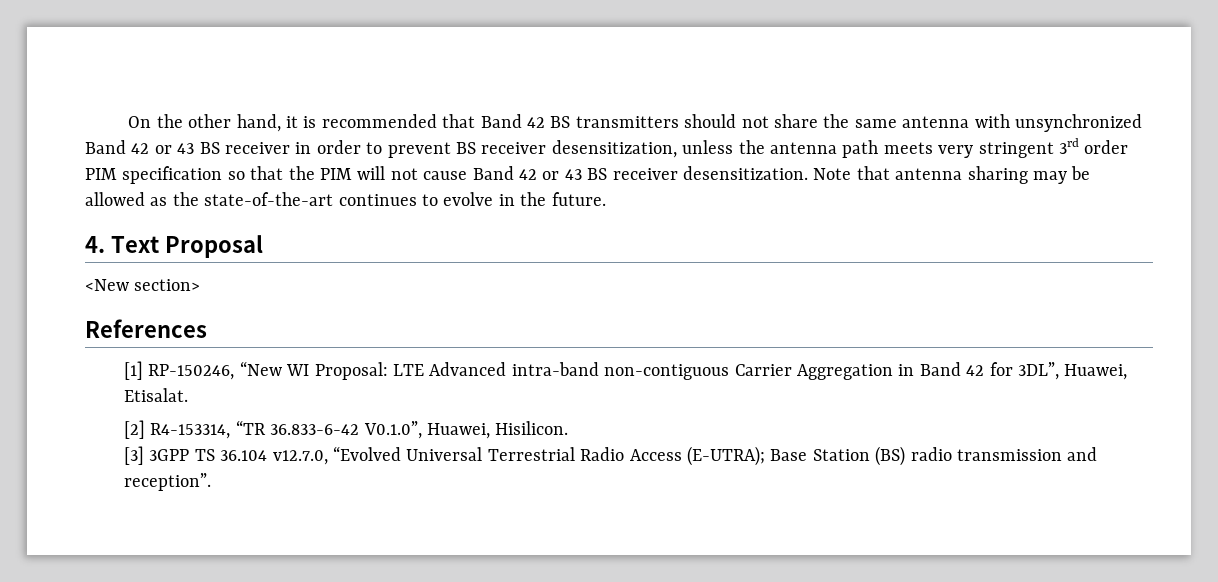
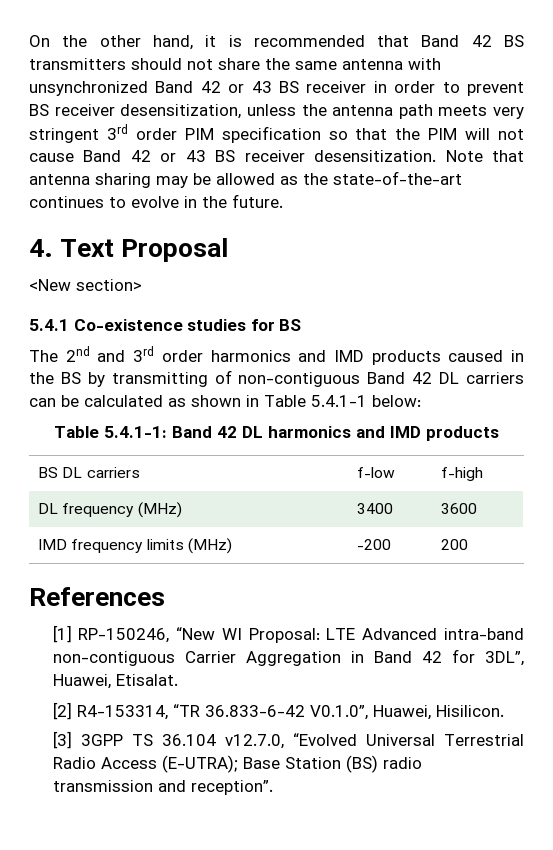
+ 5.4.1 Co-existence studies for BS
+ The 2nd and 3rd order harmonics and IMD products caused in the BS by transmitting of non-contiguous Band 42 DL carriers can be calculated as shown in Table 5.4.1-1 below:
+ Table 5.4.1-1: Band 42 DL harmonics and IMD products
+ BS DL carriers | f-low | f-high
+ DL frequency (MHz) | 3400 | 3600
+ IMD frequency limits (MHz) | -200 | 200

